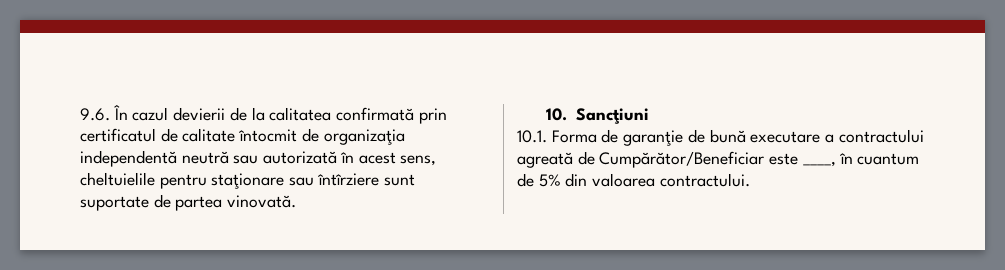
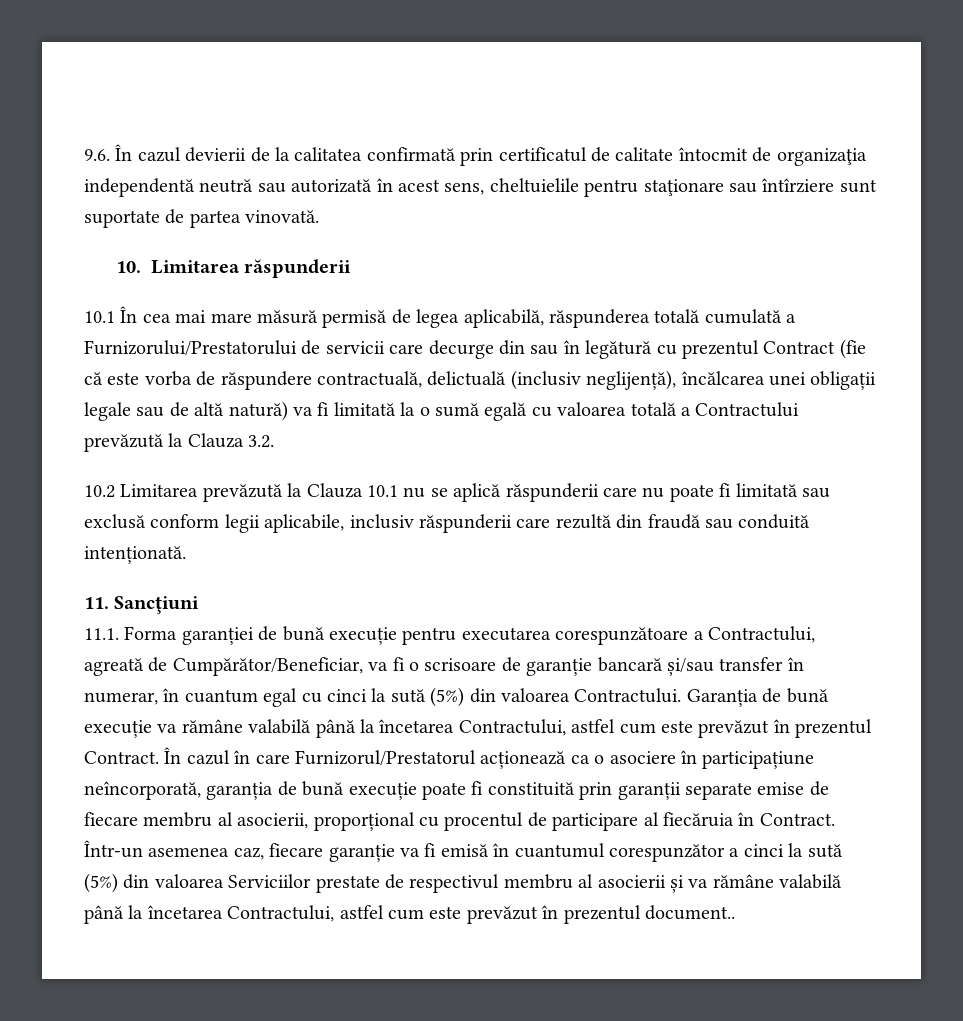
- 10. Sancţiuni
- 10.1. Forma de garanţie de bună executare a contractului agreată de Cumpărător/Beneficiar este ____, în cuantum de 5% din valoarea contractului.
+ 10. Limitarea răspunderii
+ 10.1 În cea mai mare măsură permisă de legea aplicabilă, răspunderea totală cumulată a Furnizorului/Prestatorului de servicii care decurge din sau în legătură cu prezentul Contract (fie că este vorba de răspundere contractuală, delictuală (inclusiv neglijență), încălcarea unei obligații legale sau de altă natură) va fi limitată la o sumă egală cu valoarea totală a Contractului prevăzută la Clauza 3.2.
+ 10.2 Limitarea prevăzută la Clauza 10.1 nu se aplică răspunderii care nu poate fi limitată sau exclusă conform legii aplicabile, inclusiv răspunderii care rezultă din fraudă sau conduită intenționată.
+ 11. Sancţiuni
+ 11.1. Forma garanției de bună execuție pentru executarea corespunzătoare a Contractului, agreată de Cumpărător/Beneficiar, va fi o scrisoare de garanție bancară și/sau transfer în numerar, în cuantum egal cu cinci la sută (5%) din valoarea Contractului. Garanția de bună execuție va rămâne valabilă până la încetarea Contractului, astfel cum este prevăzut în prezentul Contract. În cazul în care Furnizorul/Prestatorul acționează ca o asociere în participațiune neîncorporată, garanția de bună execuție poate fi constituită prin garanții separate emise de fiecare membru al asocierii, proporțional cu procentul de participare al fiecăruia în Contract. Într-un asemenea caz, fiecare garanție va fi emisă în cuantumul corespunzător a cinci la sută (5%) din valoarea Serviciilor prestate de respectivul membru al asocierii și va rămâne valabilă până la încetarea Contractului, astfel cum este prevăzut în prezentul document..

